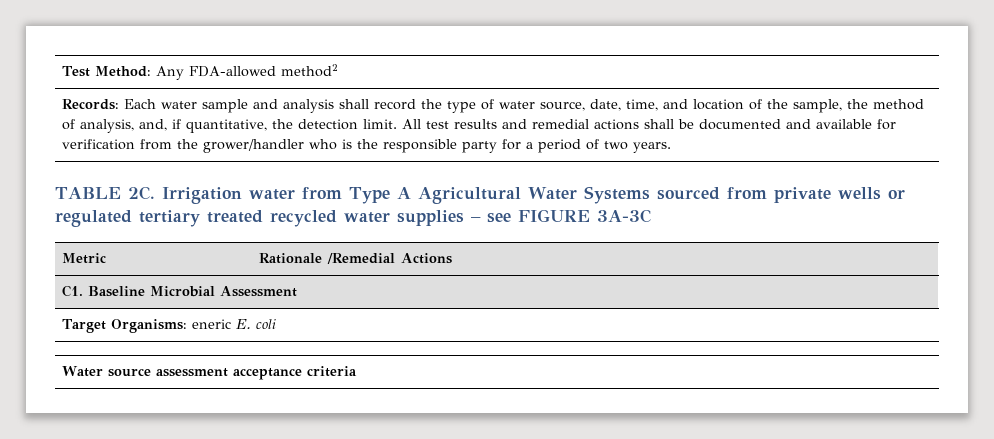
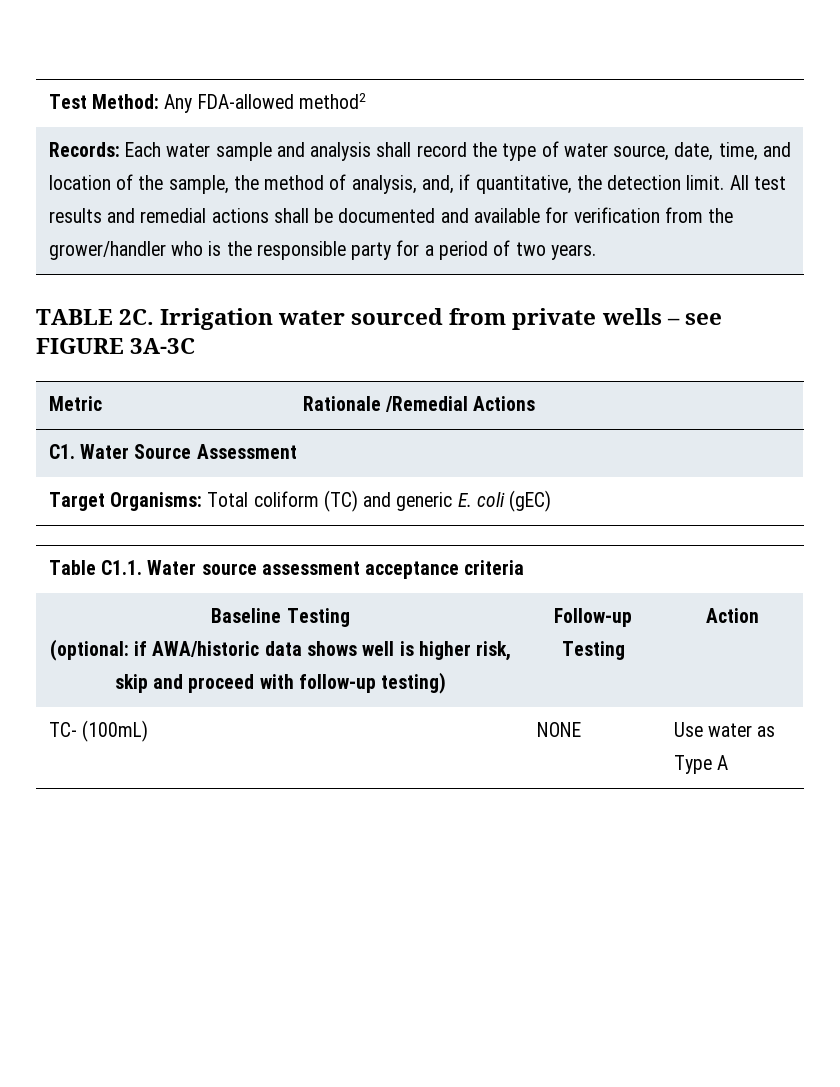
- Irrigation water from Type A Agricultural Water Systems sourced from private wells or regulated tertiary treated recycled water supplies – see FIGURE 3A-3C
+ Irrigation water sourced from private wells – see FIGURE 3A-3C
- C1. Baseline Microbial Assessment
+ C1. Water Source Assessment
- Target Organisms: eneric E. coli
- Water source assessment acceptance criteria
+ Target Organisms: Total coliform (TC) and generic E. coli (gEC)
+ Table C1.1. Water source assessment acceptance criteria
+ Baseline Testing
+ (optional: if AWA/historic data shows well is higher risk, skip and proceed with follow-up testing) | Follow-up Testing | Action
+ TC- (100mL) | NONE | Use water as Type A

